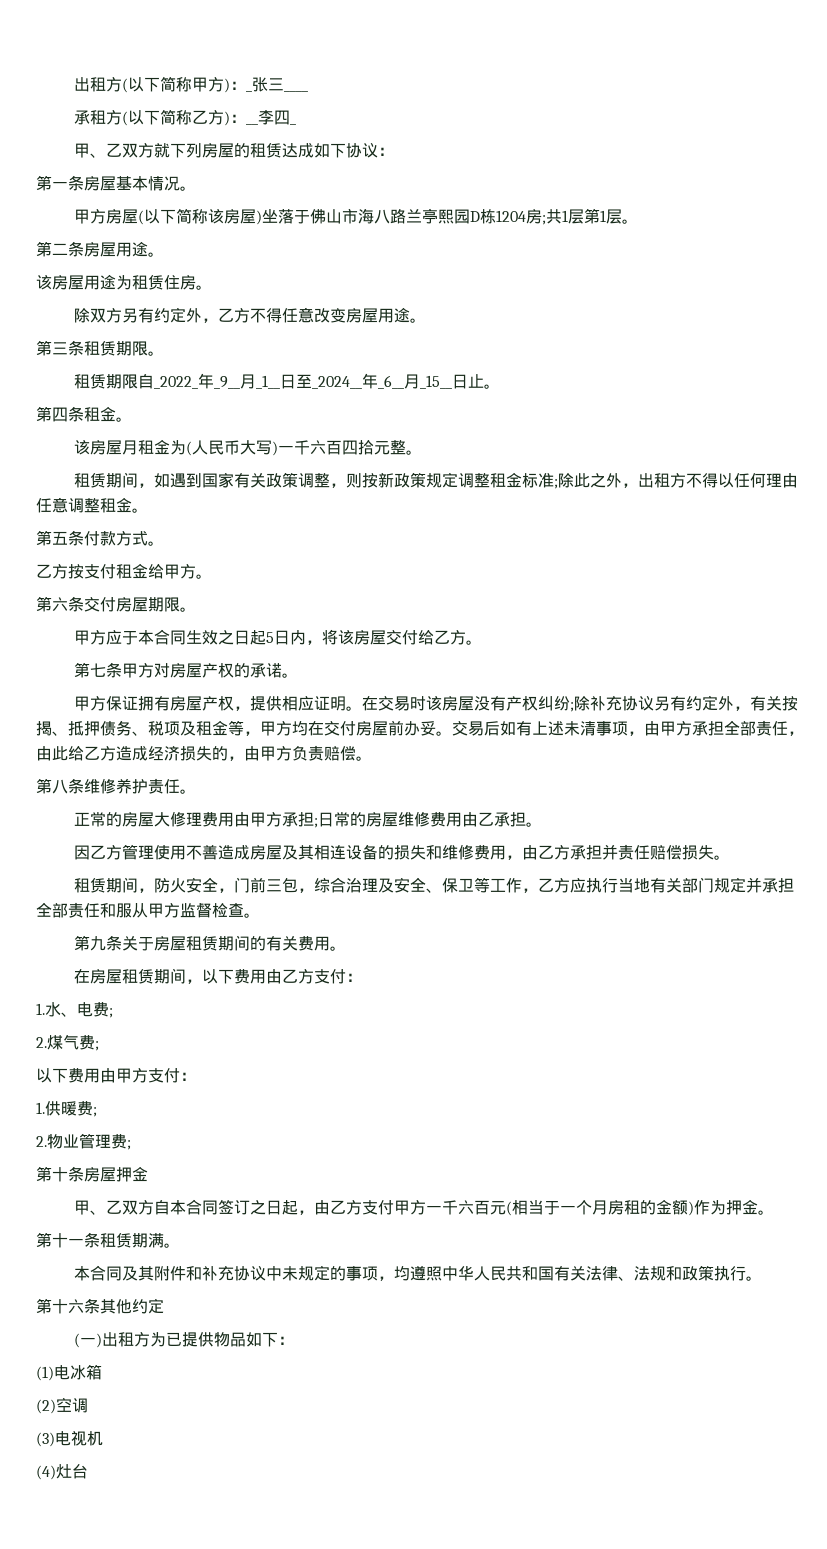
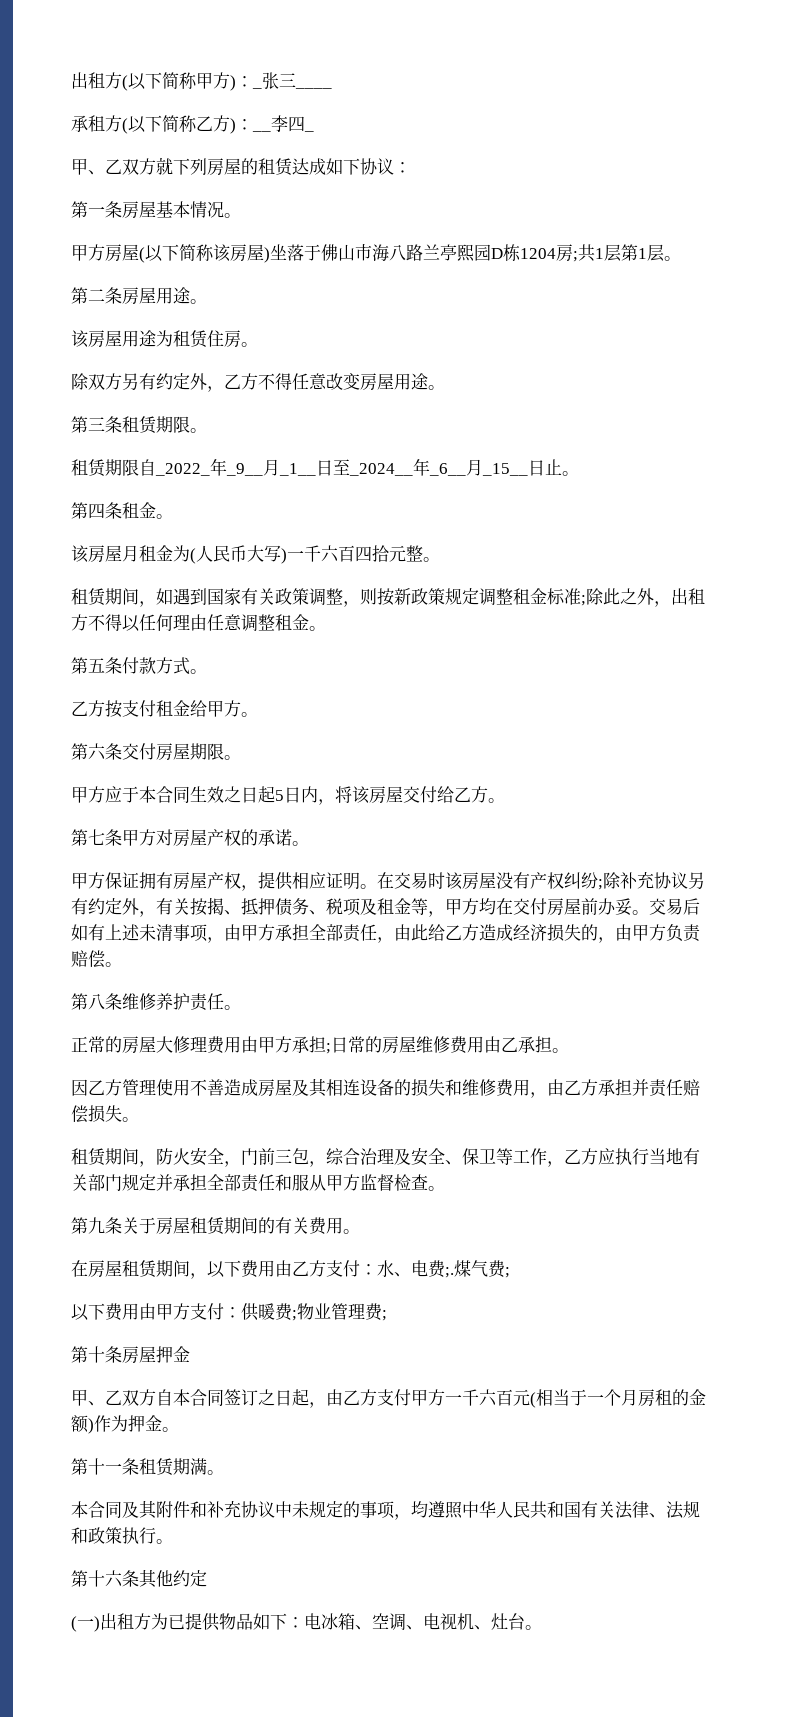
- 在房屋租赁期间，以下费用由乙方支付：
- 1.水、电费;
- 2.煤气费;
+ 在房屋租赁期间，以下费用由乙方支付：水、电费;.煤气费;
- 以下费用由甲方支付：
- 1.供暖费;
- 2.物业管理费;
+ 以下费用由甲方支付：供暖费;物业管理费;
- (一)出租方为已提供物品如下：
- (1)电冰箱
- (2)空调
- (3)电视机
- (4)灶台
+ (一)出租方为已提供物品如下：电冰箱、空调、电视机、灶台。

